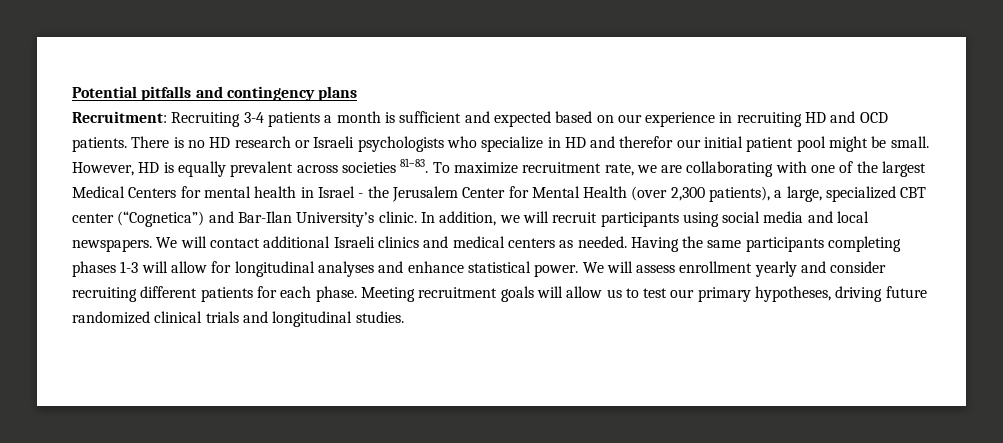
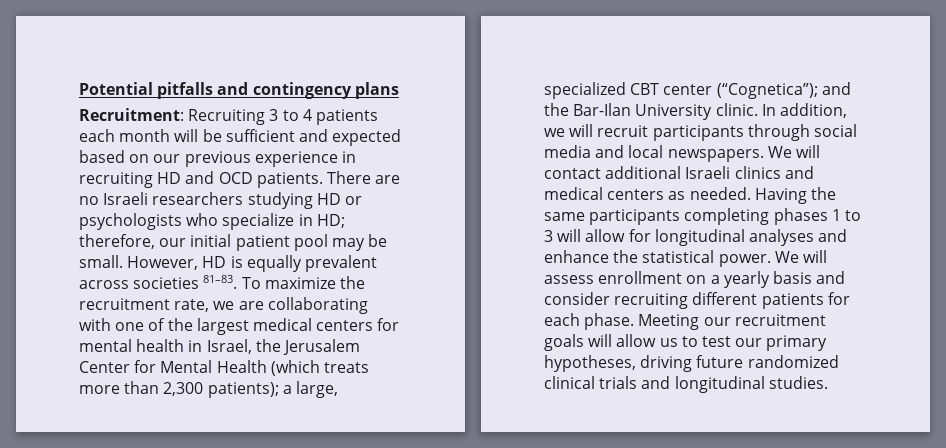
- Recruitment: Recruiting 3-4 patients a month is sufficient and expected based on our experience in recruiting HD and OCD patients.
+ Recruitment: Recruiting 3 to 4 patients each month will be sufficient and expected based on our previous experience in recruiting HD and OCD patients.
- There is no HD research or Israeli psychologists who specialize in HD and therefor our initial patient pool might be small.
+ There are no Israeli researchers studying HD or psychologists who specialize in HD; therefore, our initial patient pool may be small.
- To maximize recruitment rate, we are collaborating with one of the largest Medical Centers for mental health in Israel - the Jerusalem Center for Mental Health (over 2,300 patients), a large, specialized CBT center (“Cognetica”) and Bar-Ilan University’s clinic.
+ To maximize the recruitment rate, we are collaborating with one of the largest medical centers for mental health in Israel, the Jerusalem Center for Mental Health (which treats more than 2,300 patients); a large, specialized CBT center (“Cognetica”); and the Bar-Ilan University clinic.
- In addition, we will recruit participants using social media and local newspapers.
+ In addition, we will recruit participants through social media and local newspapers.
- Having the same participants completing phases 1-3 will allow for longitudinal analyses and enhance statistical power.
+ Having the same participants completing phases 1 to 3 will allow for longitudinal analyses and enhance the statistical power.
- We will assess enrollment yearly and consider recruiting different patients for each phase.
+ We will assess enrollment on a yearly basis and consider recruiting different patients for each phase.
- Meeting recruitment goals will allow us to test our primary hypotheses, driving future randomized clinical trials and longitudinal studies.
+ Meeting our recruitment goals will allow us to test our primary hypotheses, driving future randomized clinical trials and longitudinal studies.

